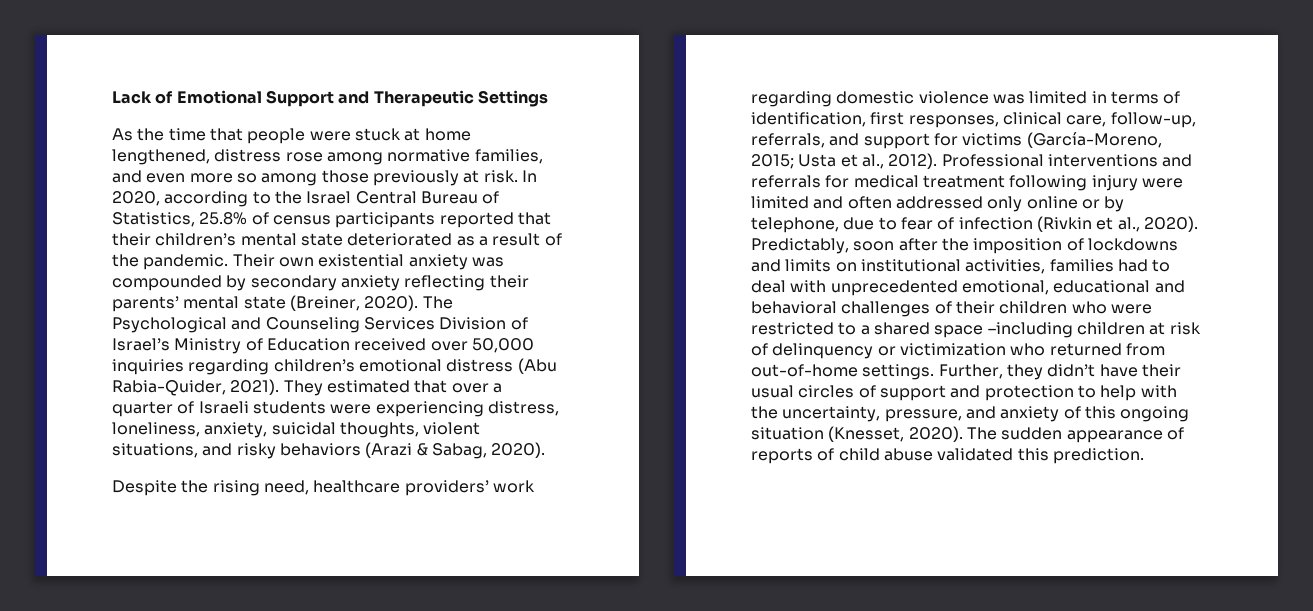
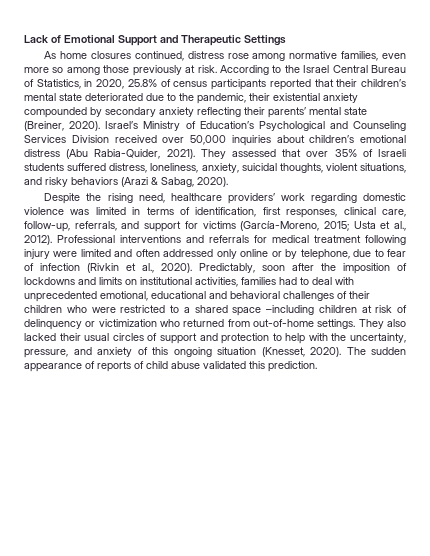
- As the time that people were stuck at home lengthened, distress rose among normative families, and even more so among those previously at risk.
+ As home closures continued, distress rose among normative families, even more so among those previously at risk.
- In 2020, according to the Israel Central Bureau of Statistics, 25.8% of census participants reported that their children’s mental state deteriorated as a result of the pandemic. Their own existential anxiety was compounded by secondary anxiety reflecting their parents’ mental state (Breiner, 2020).
+ According to the Israel Central Bureau of Statistics, in 2020, 25.8% of census participants reported that their children’s mental state deteriorated due to the pandemic, their existential anxiety compounded by secondary anxiety reflecting their parents’ mental state (Breiner, 2020).
- The Psychological and Counseling Services Division of Israel’s Ministry of Education received over 50,000 inquiries regarding children’s emotional distress (Abu Rabia-Quider, 2021).
+ Israel’s Ministry of Education’s Psychological and Counseling Services Division received over 50,000 inquiries about children’s emotional distress (Abu Rabia-Quider, 2021).
- They estimated that over a quarter of Israeli students were experiencing distress, loneliness, anxiety, suicidal thoughts, violent situations, and risky behaviors (Arazi & Sabag, 2020).
+ They assessed that over 35% of Israeli students suffered distress, loneliness, anxiety, suicidal thoughts, violent situations, and risky behaviors (Arazi & Sabag, 2020).
- Further, they didn’t have their usual circles of support and protection to help with the uncertainty, pressure, and anxiety of this ongoing situation (Knesset, 2020).
+ They also lacked their usual circles of support and protection to help with the uncertainty, pressure, and anxiety of this ongoing situation (Knesset, 2020).

